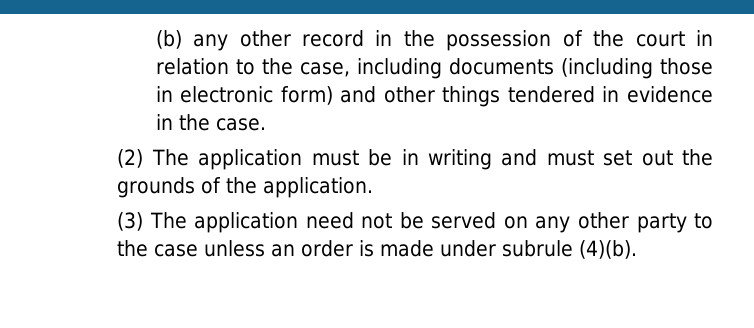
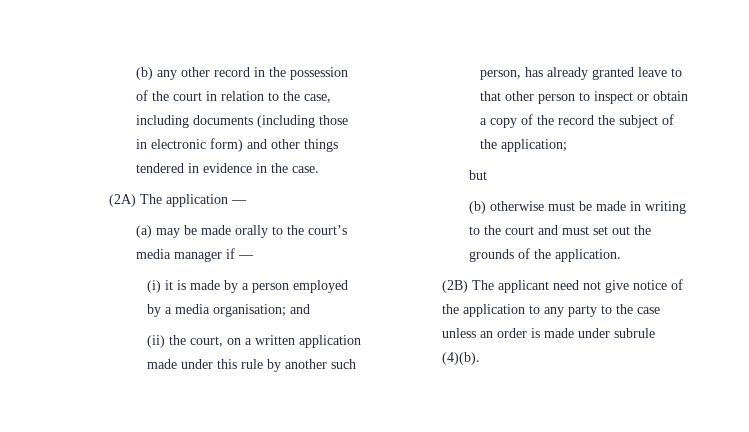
- (2) The application must be in writing and must set out the grounds of the application.
+ (2A) The application —
+ (a) may be made orally to the court’s media manager if —
+ (i) it is made by a person employed by a media organisation; and
+ (ii) the court, on a written application made under this rule by another such person, has already granted leave to that other person to inspect or obtain a copy of the record the subject of the application;
+ but
+ (b) otherwise must be made in writing to the court and must set out the grounds of the application.
- (3) The application need not be served on any other party to the case unless an order is made under subrule (4)(b).
+ (2B) The applicant need not give notice of the application to any party to the case unless an order is made under subrule (4)(b).

